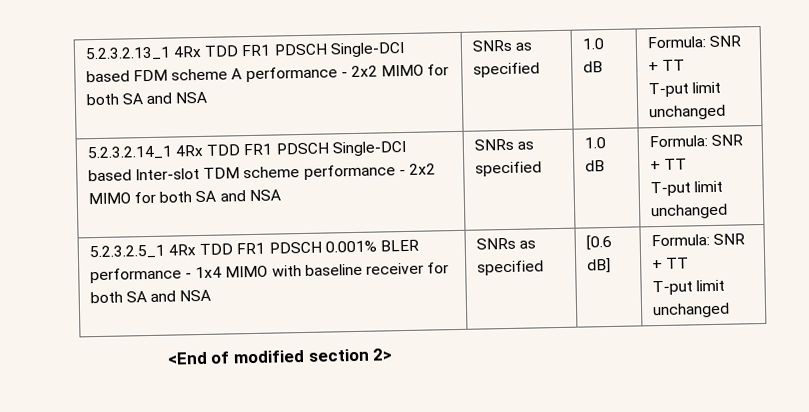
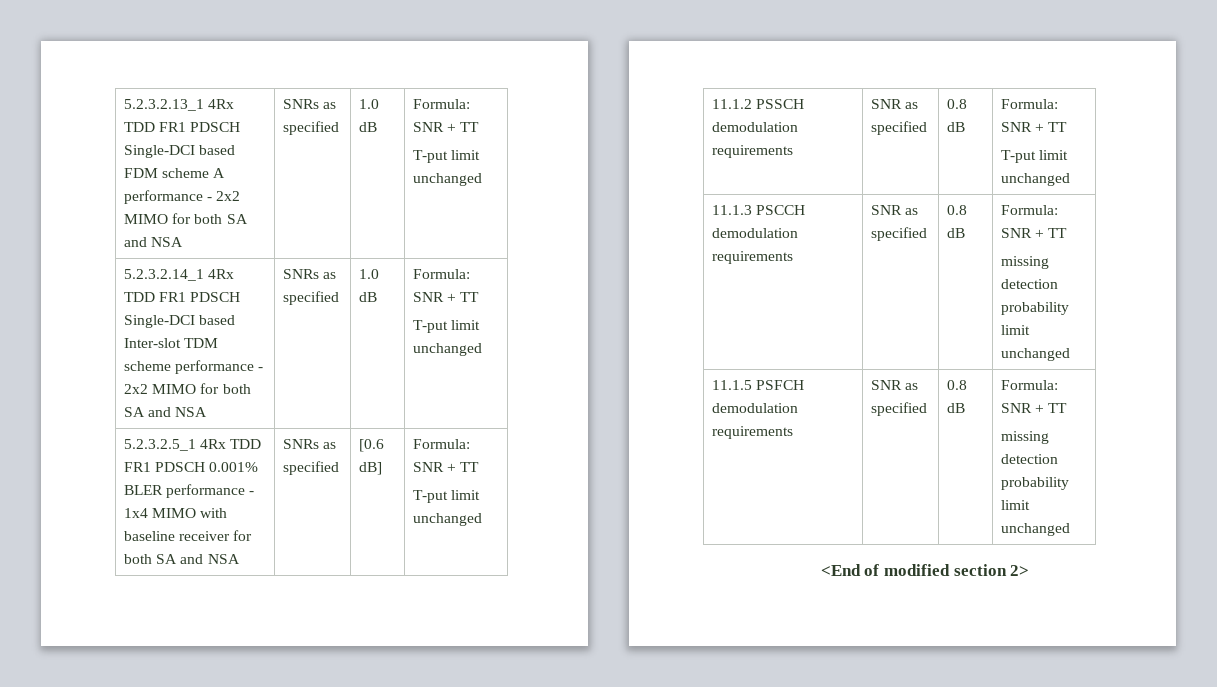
+ 11.1.2 PSSCH demodulation requirements | SNR as specified | 0.8 dB | Formula: SNR + TT
+ T-put limit unchanged
+ 11.1.3 PSCCH demodulation requirements | SNR as specified | 0.8 dB | Formula: SNR + TT
+ missing detection probability limit unchanged
+ 11.1.5 PSFCH demodulation requirements | SNR as specified | 0.8 dB | Formula: SNR + TT
+ missing detection probability limit unchanged

